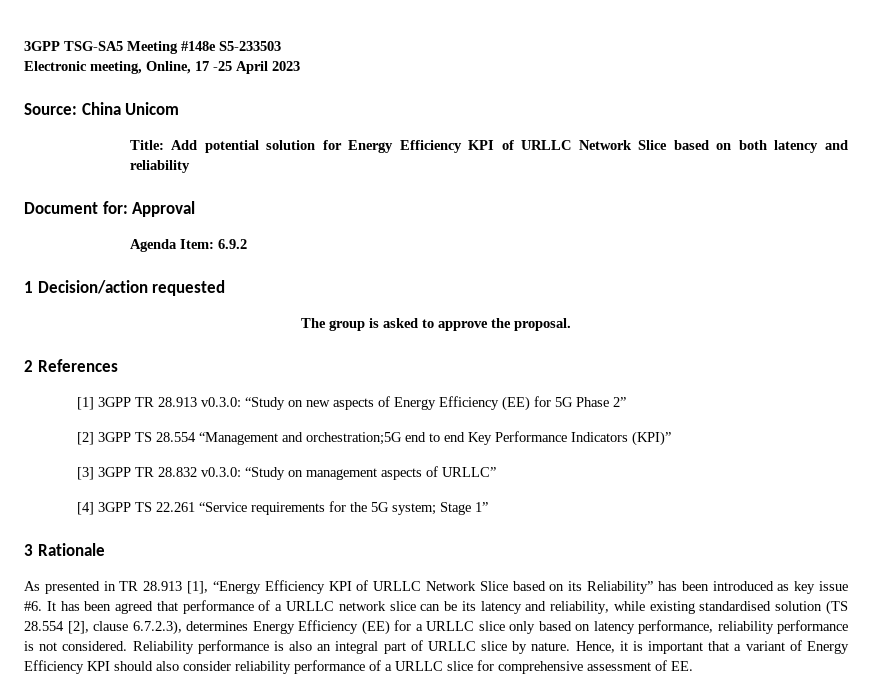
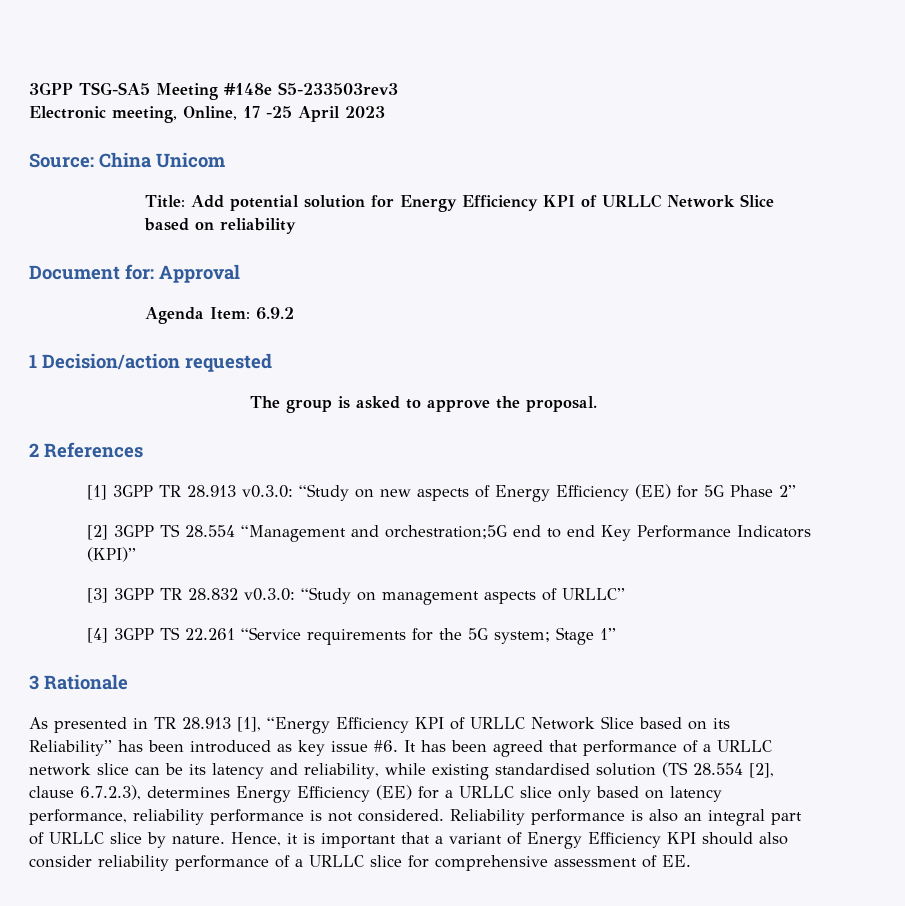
- 3GPP TSG-SA5 Meeting #148e S5-233503
+ 3GPP TSG-SA5 Meeting #148e S5-233503rev3
- Title: Add potential solution for Energy Efficiency KPI of URLLC Network Slice based on both latency and reliability
+ Title: Add potential solution for Energy Efficiency KPI of URLLC Network Slice based on reliability

